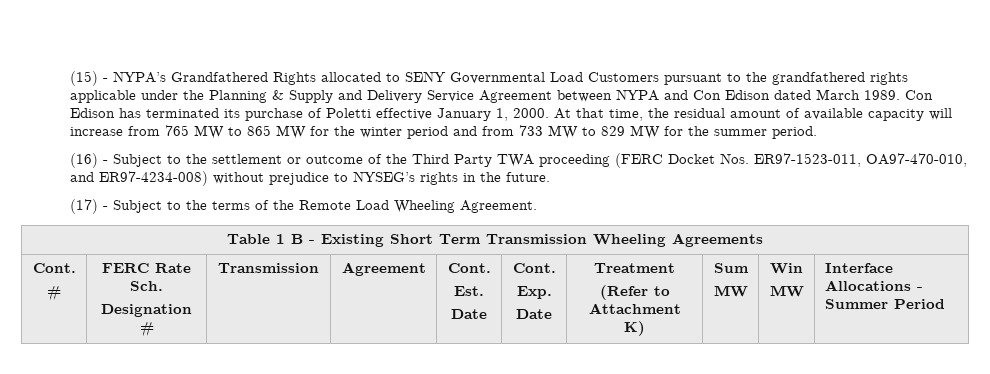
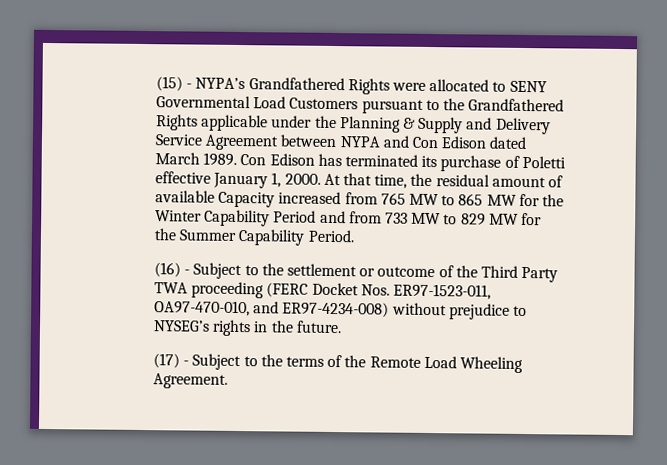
- (15) - NYPA’s Grandfathered Rights allocated to SENY Governmental Load Customers pursuant to the grandfathered rights applicable under the Planning & Supply and Delivery Service Agreement between NYPA and Con Edison dated March 1989.
+ (15) - NYPA’s Grandfathered Rights were allocated to SENY Governmental Load Customers pursuant to the Grandfathered Rights applicable under the Planning & Supply and Delivery Service Agreement between NYPA and Con Edison dated March 1989.
- At that time, the residual amount of available capacity will increase from 765 MW to 865 MW for the winter period and from 733 MW to 829 MW for the summer period.
+ At that time, the residual amount of available Capacity increased from 765 MW to 865 MW for the Winter Capability Period and from 733 MW to 829 MW for the Summer Capability Period.
- Table 1 B - Existing Short Term Transmission Wheeling Agreements
- Cont.
- # | FERC Rate Sch.
- Designation # | Transmission | Agreement | Cont.
- Est.
- Date | Cont.
- Exp.
- Date | Treatment
- (Refer to Attachment K) | Sum
- MW | Win
- MW | Interface Allocations - Summer Period

